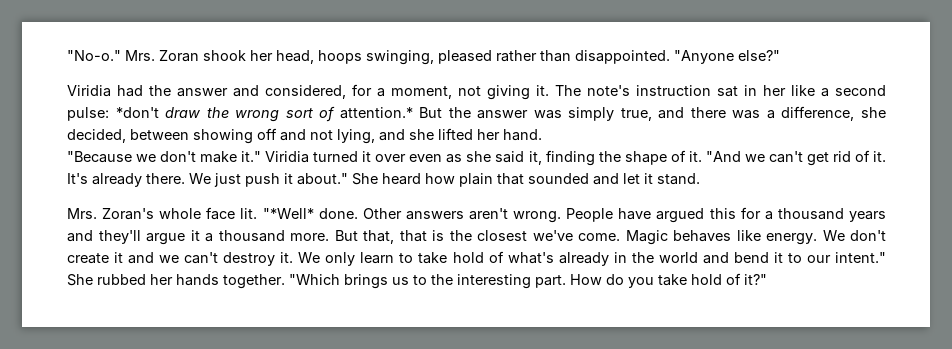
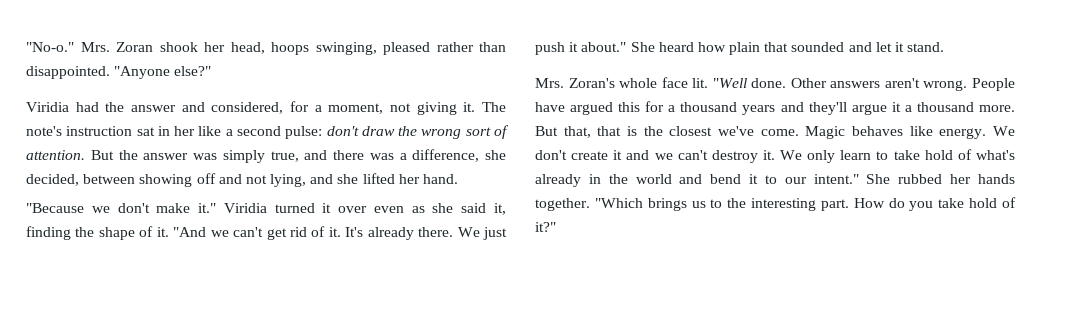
- The note's instruction sat in her like a second pulse: *don't draw the wrong sort of attention.* But the answer was simply true, and there was a difference, she decided, between showing off and not lying, and she lifted her hand.
+ The note's instruction sat in her like a second pulse: don't draw the wrong sort of attention. But the answer was simply true, and there was a difference, she decided, between showing off and not lying, and she lifted her hand.
- "*Well* done.
+ "Well done.

